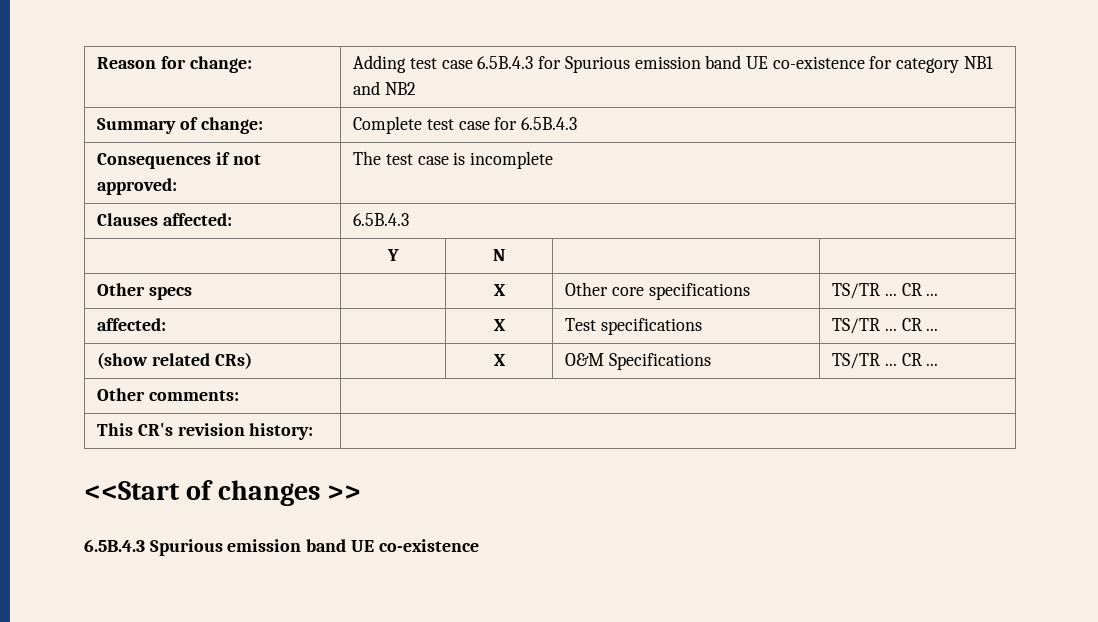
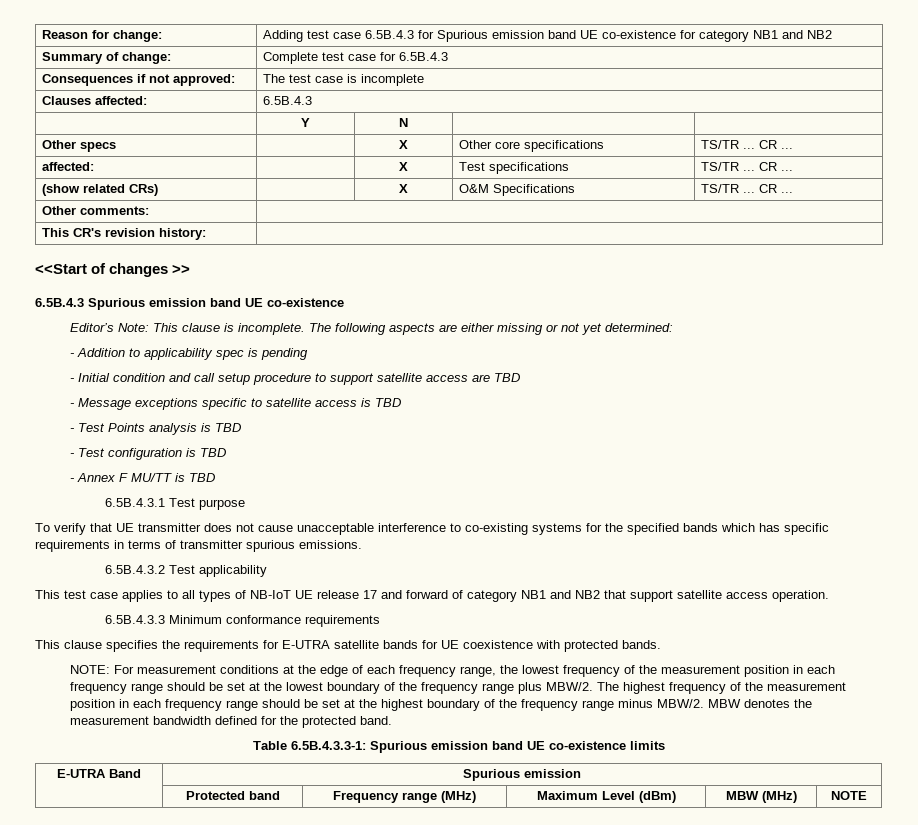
+ Editor’s Note: This clause is incomplete. The following aspects are either missing or not yet determined:
+ - Addition to applicability spec is pending
+ - Initial condition and call setup procedure to support satellite access are TBD
+ - Message exceptions specific to satellite access is TBD
+ - Test Points analysis is TBD
+ - Test configuration is TBD
+ - Annex F MU/TT is TBD
+ 6.5B.4.3.1 Test purpose
+ To verify that UE transmitter does not cause unacceptable interference to co-existing systems for the specified bands which has specific requirements in terms of transmitter spurious emissions.
+ 6.5B.4.3.2 Test applicability
+ This test case applies to all types of NB-IoT UE release 17 and forward of category NB1 and NB2 that support satellite access operation.
+ 6.5B.4.3.3 Minimum conformance requirements
+ This clause specifies the requirements for E-UTRA satellite bands for UE coexistence with protected bands.
+ NOTE: For measurement conditions at the edge of each frequency range, the lowest frequency of the measurement position in each frequency range should be set at the lowest boundary of the frequency range plus MBW/2. The highest frequency of the measurement position in each frequency range should be set at the highest boundary of the frequency range minus MBW/2. MBW denotes the measurement bandwidth defined for the protected band.
+ Table 6.5B.4.3.3-1: Spurious emission band UE co-existence limits
+ E-UTRA Band | Spurious emission
+ | Protected band | Frequency range (MHz) | Maximum Level (dBm) | MBW (MHz) | NOTE

